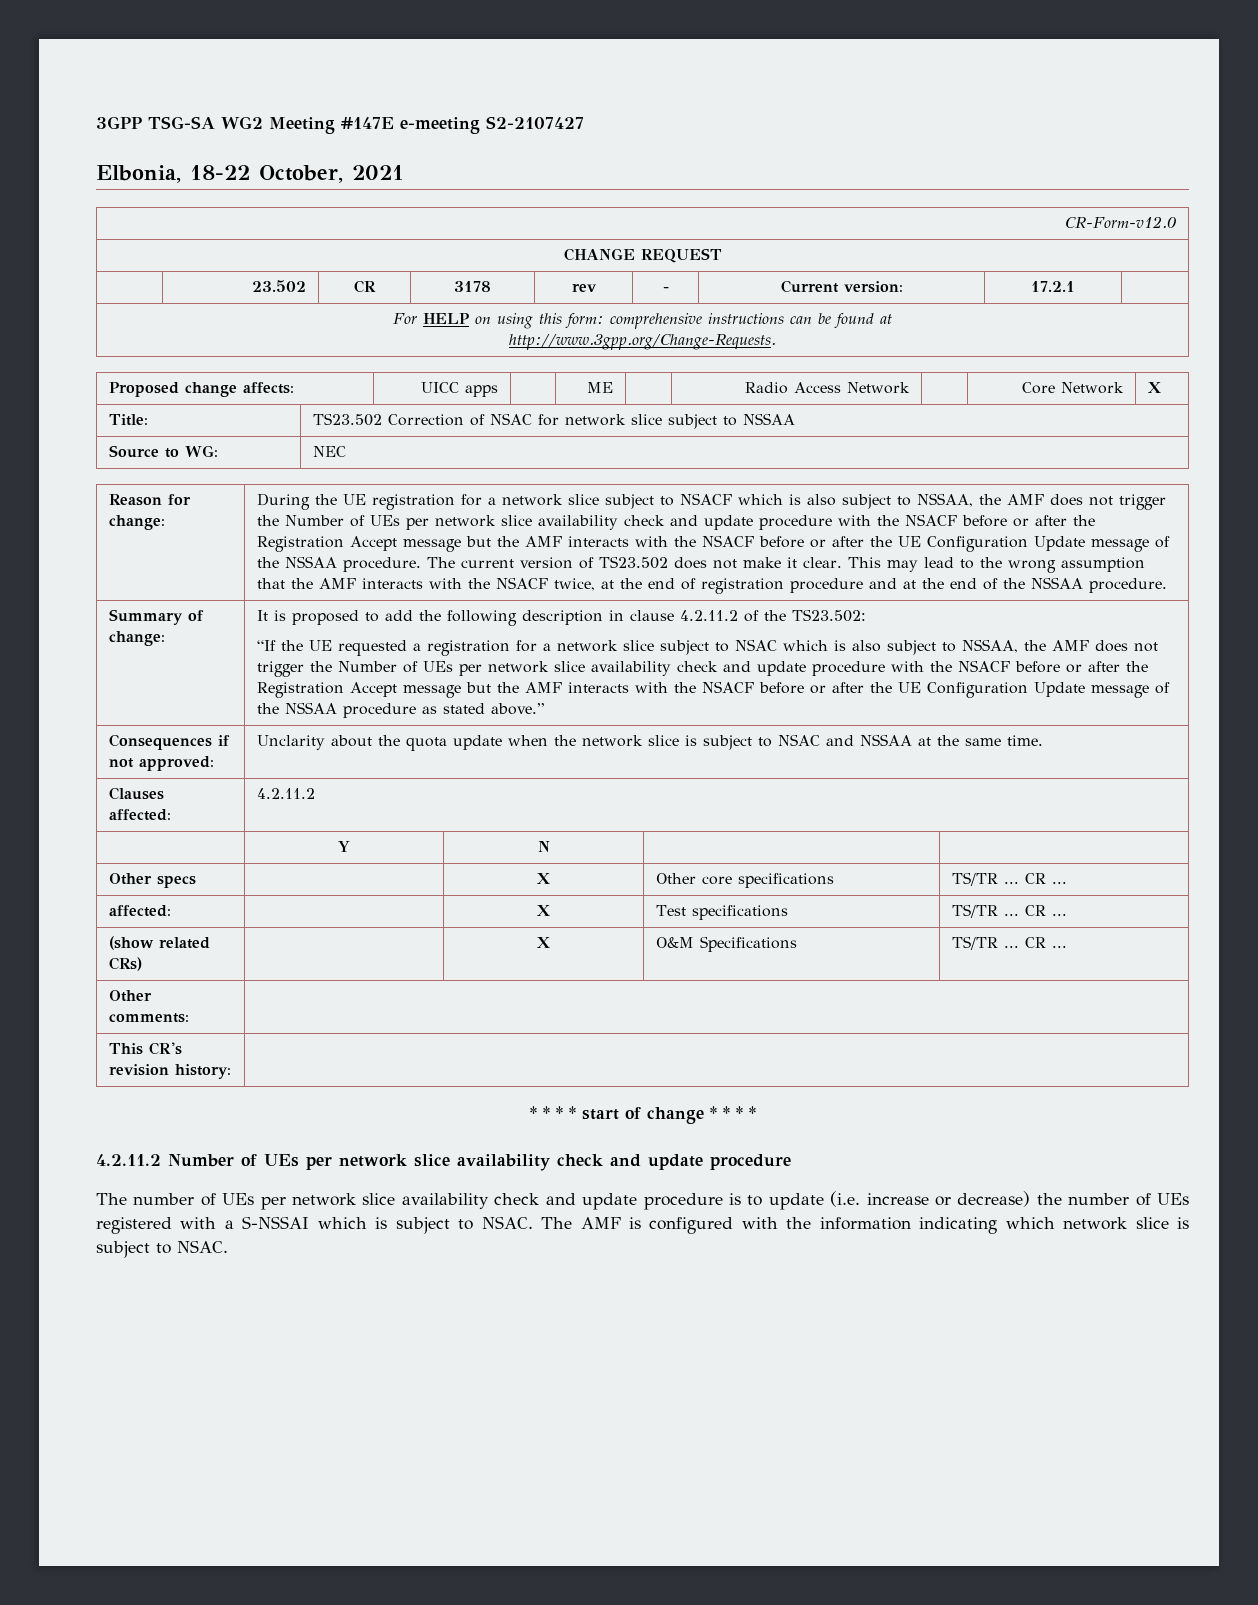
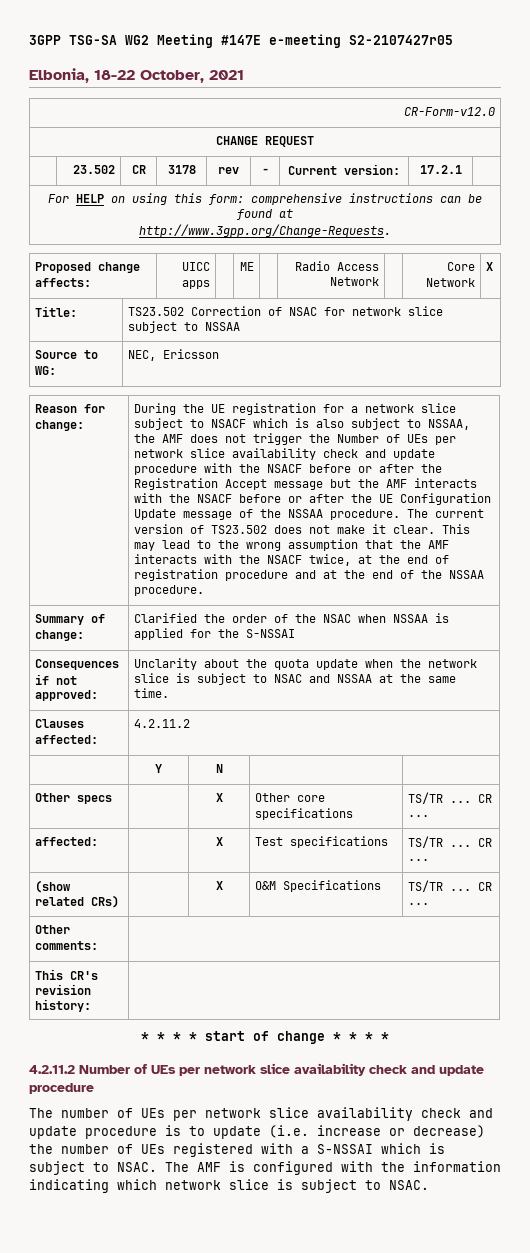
- 3GPP TSG-SA WG2 Meeting #147E e-meeting S2-2107427
+ 3GPP TSG-SA WG2 Meeting #147E e-meeting S2-2107427r05
- Source to WG: | NEC
+ Source to WG: | NEC, Ericsson
- It is proposed to add the following description in clause 4.2.11.2 of the TS23.502:
- “If the UE requested a registration for a network slice subject to NSAC which is also subject to NSSAA, the AMF does not trigger the Number of UEs per network slice availability check and update procedure with the NSACF before or after the Registration Accept message but the AMF interacts with the NSACF before or after the UE Configuration Update message of the NSSAA procedure as stated above.”
+ Clarified the order of the NSAC when NSSAA is applied for the S-NSSAI

